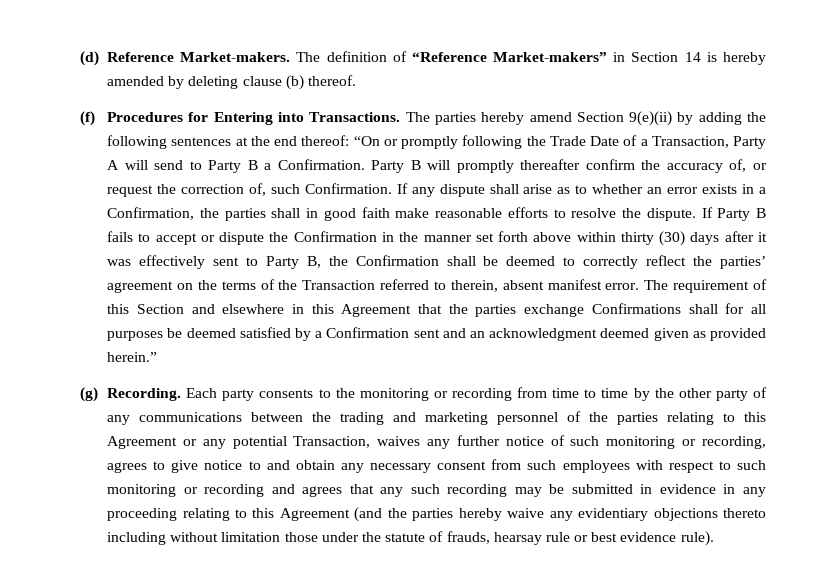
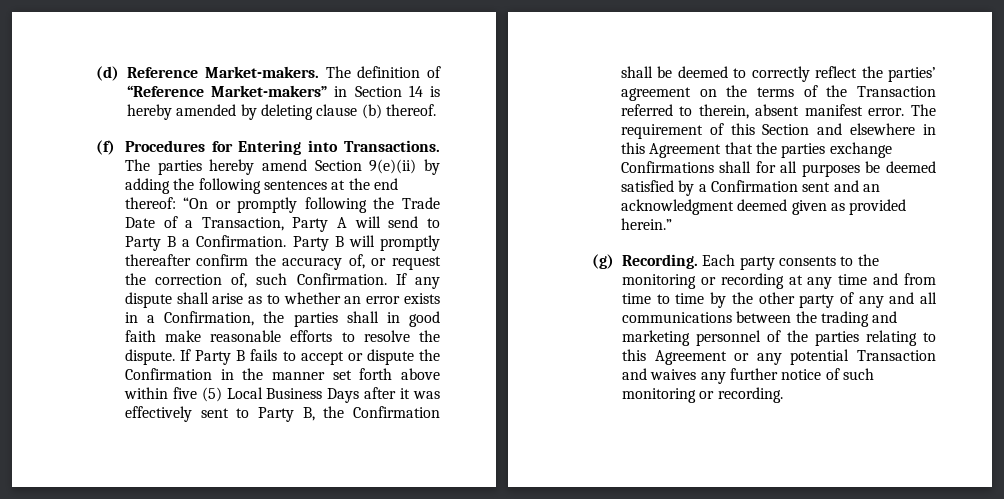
- If Party B fails to accept or dispute the Confirmation in the manner set forth above within thirty (30) days after it was effectively sent to Party B, the Confirmation shall be deemed to correctly reflect the parties’ agreement on the terms of the Transaction referred to therein, absent manifest error.
+ If Party B fails to accept or dispute the Confirmation in the manner set forth above within five (5) Local Business Days after it was effectively sent to Party B, the Confirmation shall be deemed to correctly reflect the parties’ agreement on the terms of the Transaction referred to therein, absent manifest error.
- Each party consents to the monitoring or recording from time to time by the other party of any communications between the trading and marketing personnel of the parties relating to this Agreement or any potential Transaction, waives any further notice of such monitoring or recording, agrees to give notice to and obtain any necessary consent from such employees with respect to such monitoring or recording and agrees that any such recording may be submitted in evidence in any proceeding relating to this Agreement (and the parties hereby waive any evidentiary objections thereto including without limitation those under the statute of frauds, hearsay rule or best evidence rule).
+ Each party consents to the monitoring or recording at any time and from time to time by the other party of any and all communications between the trading and marketing personnel of the parties relating to this Agreement or any potential Transaction and waives any further notice of such monitoring or recording.

